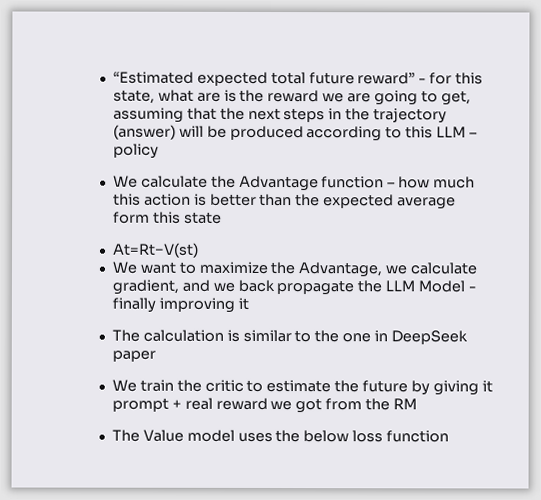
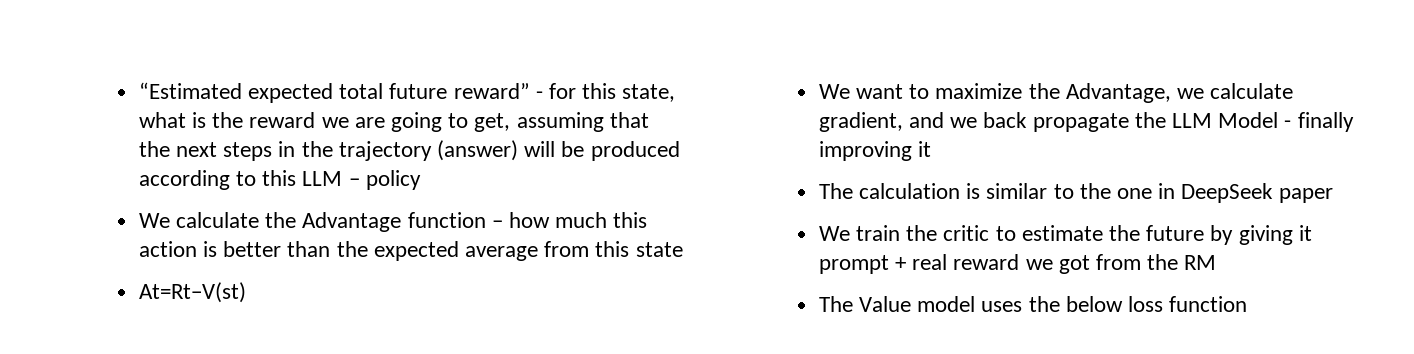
- “Estimated expected total future reward” - for this state, what are is the reward we are going to get, assuming that the next steps in the trajectory (answer) will be produced according to this LLM – policy
+ “Estimated expected total future reward” - for this state, what is the reward we are going to get, assuming that the next steps in the trajectory (answer) will be produced according to this LLM – policy
- We calculate the Advantage function – how much this action is better than the expected average form this state
+ We calculate the Advantage function – how much this action is better than the expected average from this state

